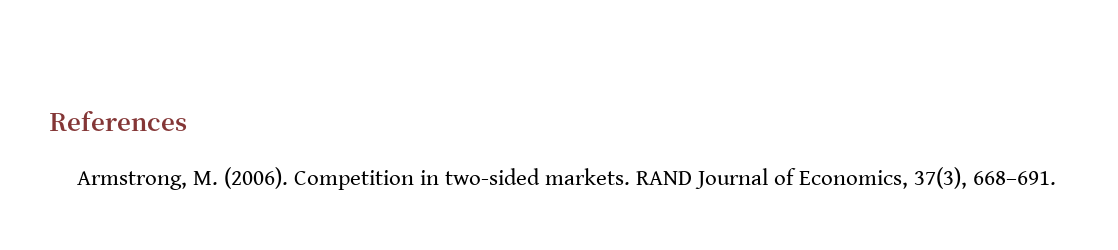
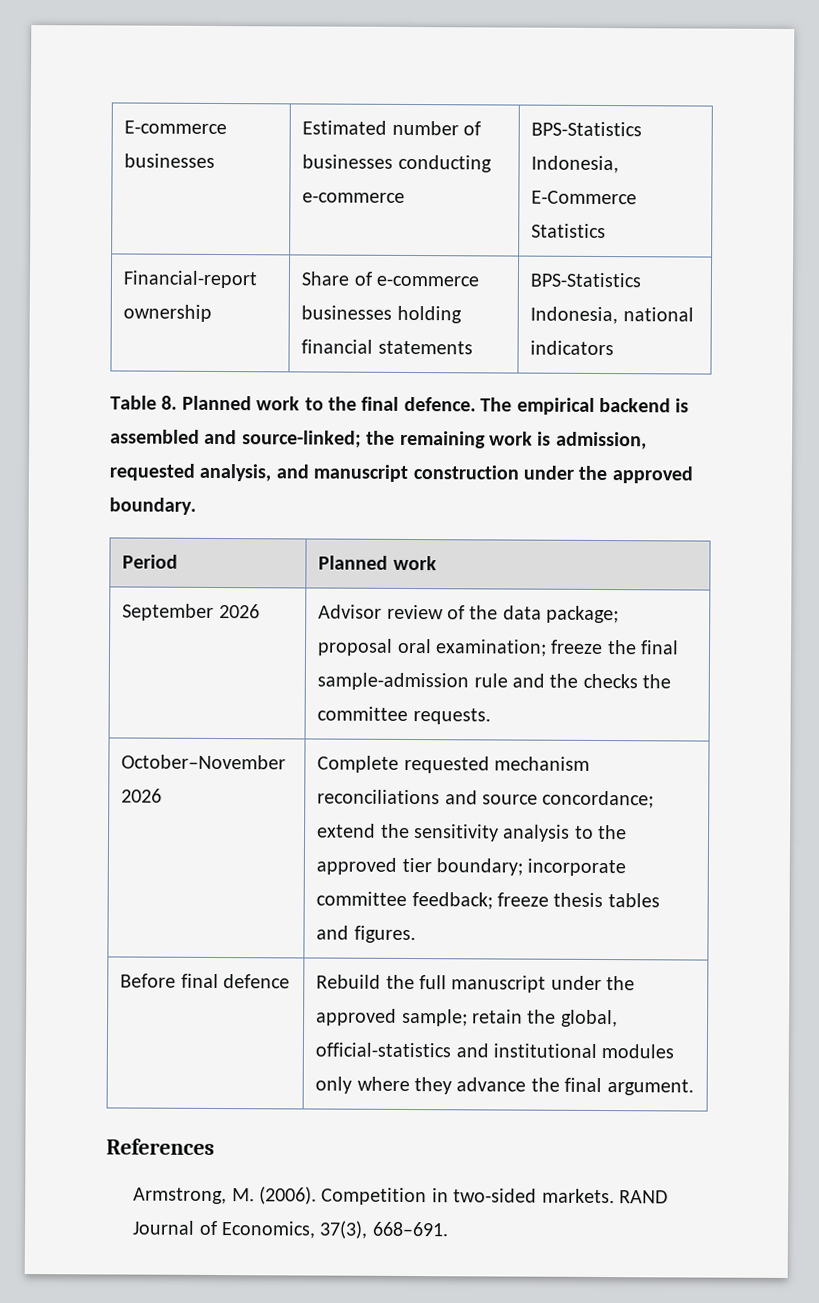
+ E-commerce businesses | Estimated number of businesses conducting e-commerce | BPS-Statistics Indonesia, E-Commerce Statistics
+ Financial-report ownership | Share of e-commerce businesses holding financial statements | BPS-Statistics Indonesia, national indicators
+ Table 8. Planned work to the final defence. The empirical backend is assembled and source-linked; the remaining work is admission, requested analysis, and manuscript construction under the approved boundary.
+ Period | Planned work
+ September 2026 | Advisor review of the data package; proposal oral examination; freeze the final sample-admission rule and the checks the committee requests.
+ October–November 2026 | Complete requested mechanism reconciliations and source concordance; extend the sensitivity analysis to the approved tier boundary; incorporate committee feedback; freeze thesis tables and figures.
+ Before final defence | Rebuild the full manuscript under the approved sample; retain the global, official-statistics and institutional modules only where they advance the final argument.

